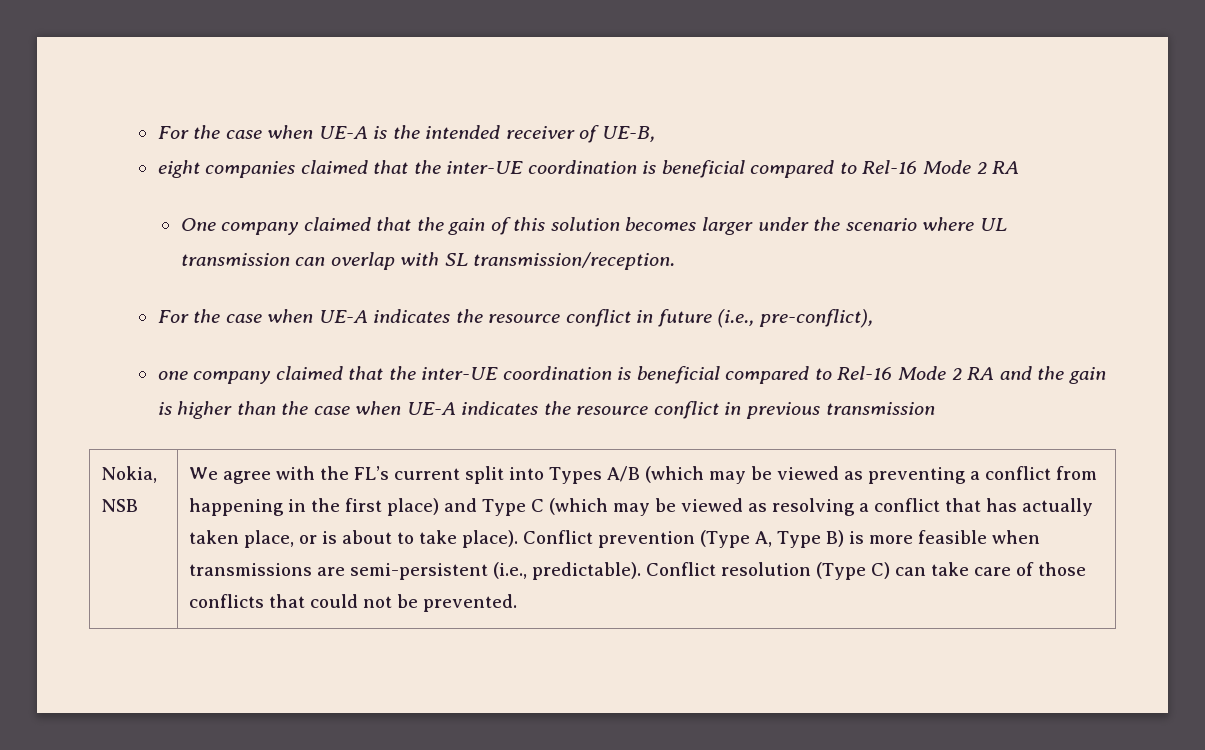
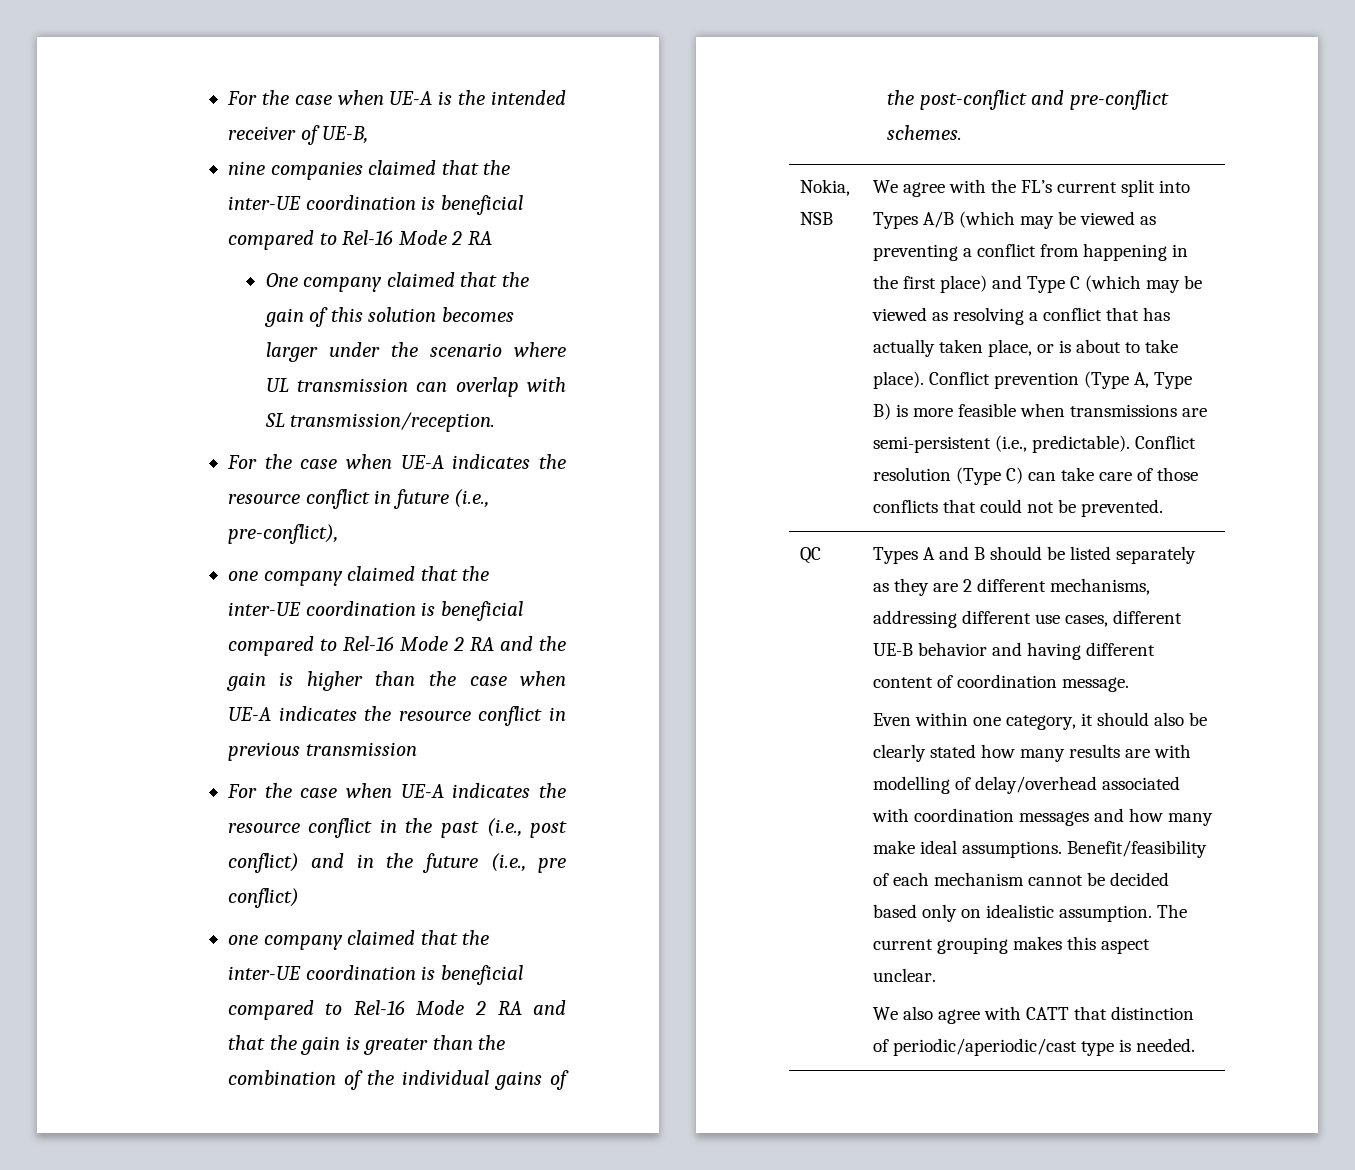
- eight companies claimed that the inter-UE coordination is beneficial compared to Rel-16 Mode 2 RA
+ nine companies claimed that the inter-UE coordination is beneficial compared to Rel-16 Mode 2 RA
+ For the case when UE-A indicates the resource conflict in the past (i.e., post conflict) and in the future (i.e., pre conflict)
+ one company claimed that the inter-UE coordination is beneficial compared to Rel-16 Mode 2 RA and that the gain is greater than the combination of the individual gains of the post-conflict and pre-conflict schemes.
+ QC | Types A and B should be listed separately as they are 2 different mechanisms, addressing different use cases, different UE-B behavior and having different content of coordination message.
+ Even within one category, it should also be clearly stated how many results are with modelling of delay/overhead associated with coordination messages and how many make ideal assumptions. Benefit/feasibility of each mechanism cannot be decided based only on idealistic assumption. The current grouping makes this aspect unclear.
+ We also agree with CATT that distinction of periodic/aperiodic/cast type is needed.

